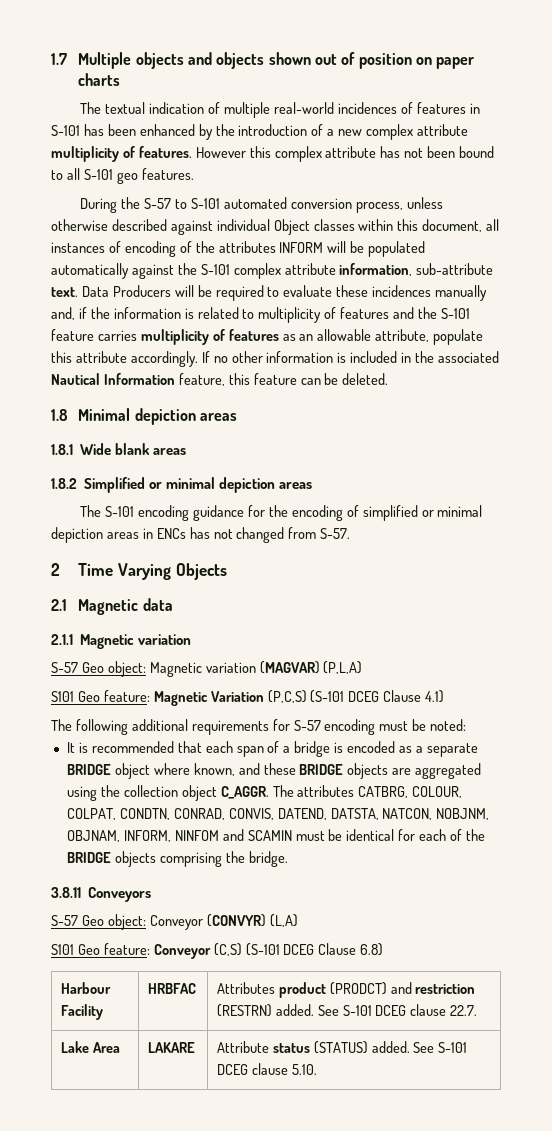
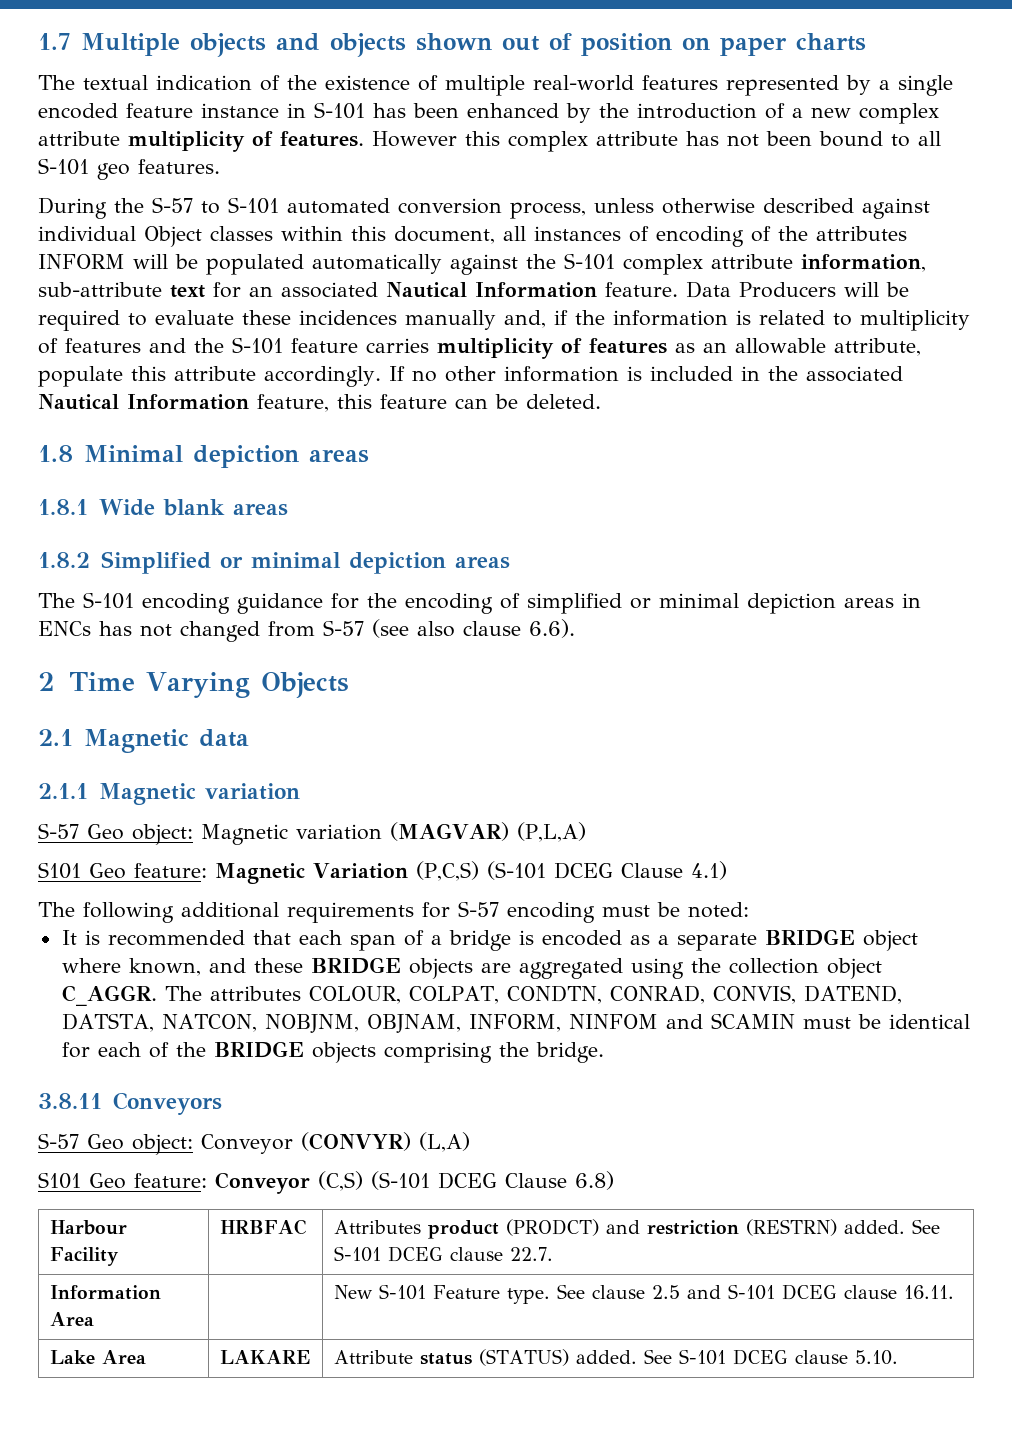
- The textual indication of multiple real-world incidences of features in S-101 has been enhanced by the introduction of a new complex attribute multiplicity of features.
+ The textual indication of the existence of multiple real-world features represented by a single encoded feature instance in S-101 has been enhanced by the introduction of a new complex attribute multiplicity of features.
- During the S-57 to S-101 automated conversion process, unless otherwise described against individual Object classes within this document, all instances of encoding of the attributes INFORM will be populated automatically against the S-101 complex attribute information, sub-attribute text.
+ During the S-57 to S-101 automated conversion process, unless otherwise described against individual Object classes within this document, all instances of encoding of the attributes INFORM will be populated automatically against the S-101 complex attribute information, sub-attribute text for an associated Nautical Information feature.
- The S-101 encoding guidance for the encoding of simplified or minimal depiction areas in ENCs has not changed from S-57.
+ The S-101 encoding guidance for the encoding of simplified or minimal depiction areas in ENCs has not changed from S-57 (see also clause 6.6).
- The attributes CATBRG, COLOUR, COLPAT, CONDTN, CONRAD, CONVIS, DATEND, DATSTA, NATCON, NOBJNM, OBJNAM, INFORM, NINFOM and SCAMIN must be identical for each of the BRIDGE objects comprising the bridge.
+ The attributes COLOUR, COLPAT, CONDTN, CONRAD, CONVIS, DATEND, DATSTA, NATCON, NOBJNM, OBJNAM, INFORM, NINFOM and SCAMIN must be identical for each of the BRIDGE objects comprising the bridge.
+ Information Area | | New S-101 Feature type. See clause 2.5 and S-101 DCEG clause 16.11.

